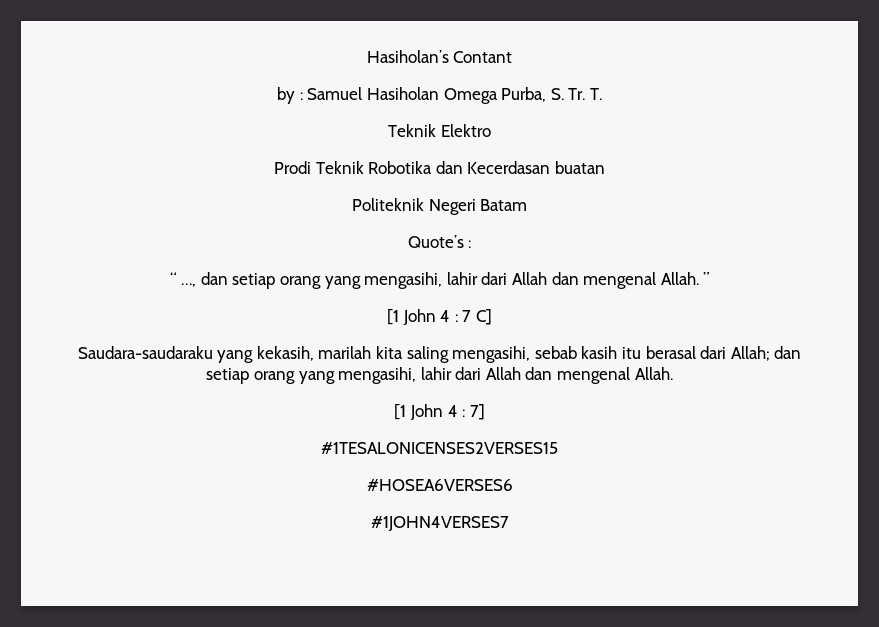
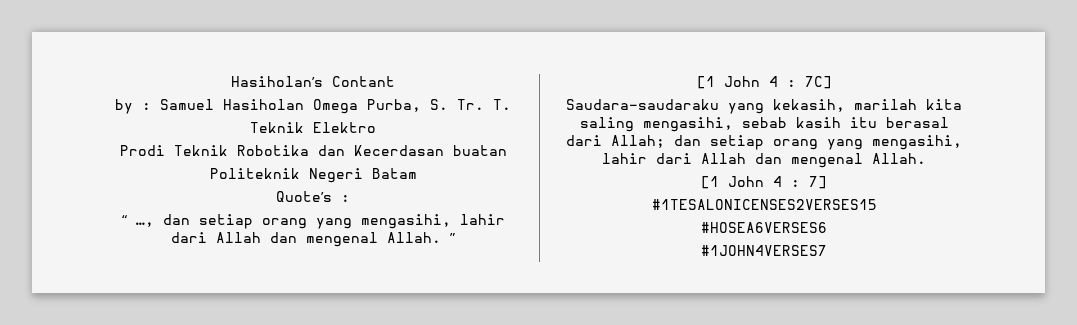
- [1 John 4 : 7 C]
+ [1 John 4 : 7C]

